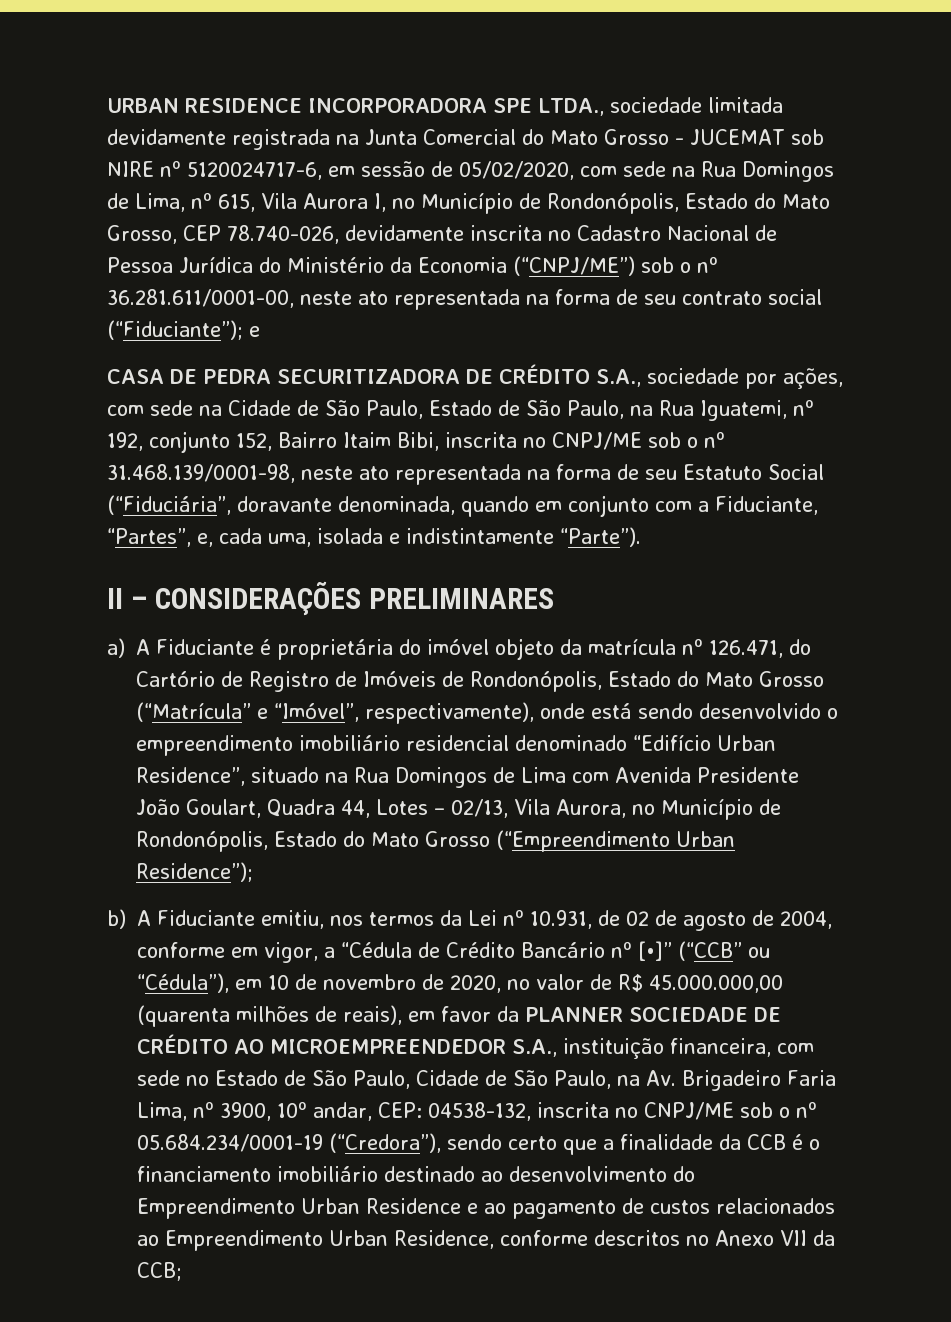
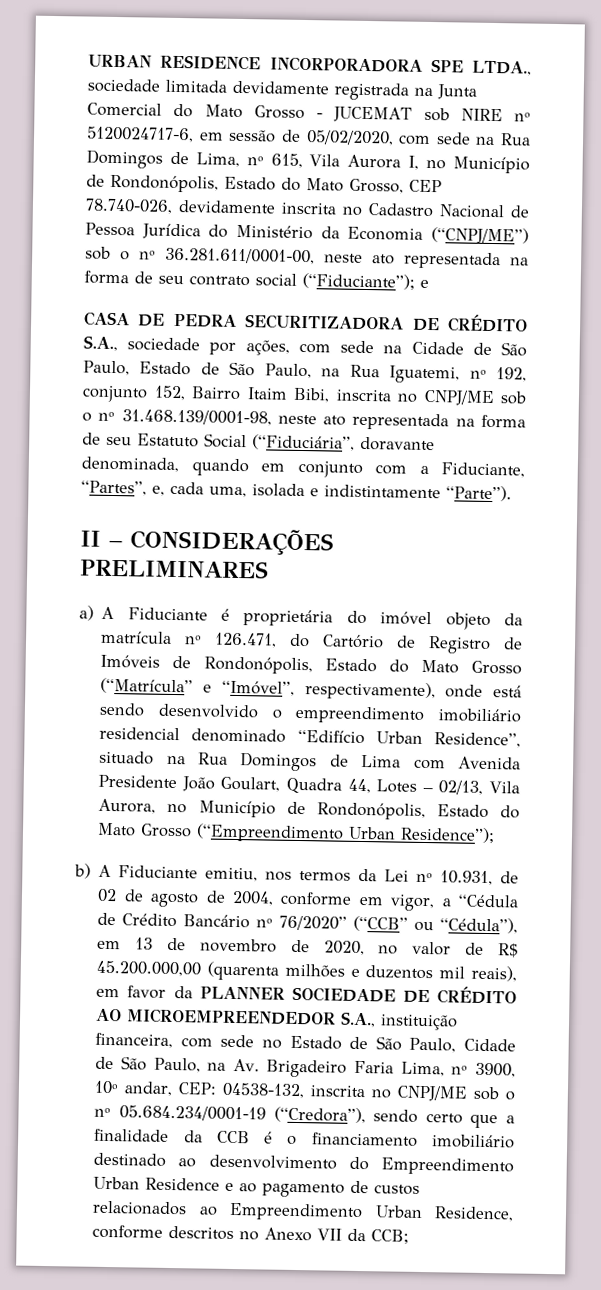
- b) A Fiduciante emitiu, nos termos da Lei nº 10.931, de 02 de agosto de 2004, conforme em vigor, a “Cédula de Crédito Bancário nº [•]” (“CCB” ou “Cédula”), em 10 de novembro de 2020, no valor de R$ 45.000.000,00 (quarenta milhões de reais), em favor da PLANNER SOCIEDADE DE CRÉDITO AO MICROEMPREENDEDOR S.A., instituição financeira, com sede no Estado de São Paulo, Cidade de São Paulo, na Av. Brigadeiro Faria Lima, nº 3900, 10º andar, CEP:
+ b) A Fiduciante emitiu, nos termos da Lei nº 10.931, de 02 de agosto de 2004, conforme em vigor, a “Cédula de Crédito Bancário nº 76/2020” (“CCB” ou “Cédula”), em 13 de novembro de 2020, no valor de R$ 45.200.000,00 (quarenta milhões e duzentos mil reais), em favor da PLANNER SOCIEDADE DE CRÉDITO AO MICROEMPREENDEDOR S.A., instituição financeira, com sede no Estado de São Paulo, Cidade de São Paulo, na Av. Brigadeiro Faria Lima, nº 3900, 10º andar, CEP:

